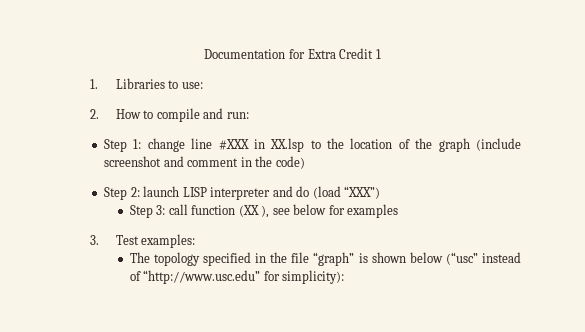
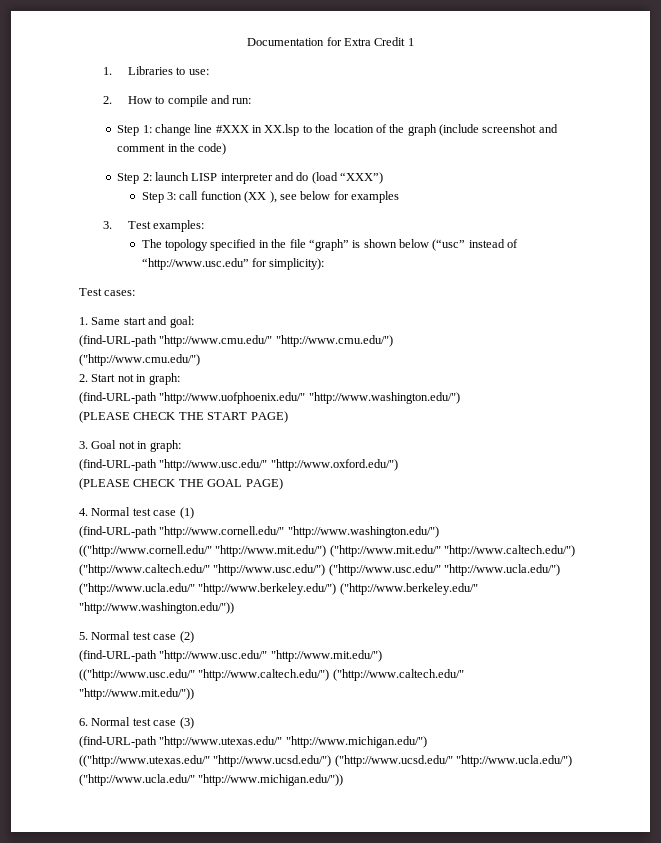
+ Test cases:
+ 1. Same start and goal:
+ (find-URL-path "http://www.cmu.edu/" "http://www.cmu.edu/")
+ ("http://www.cmu.edu/")
+ 2. Start not in graph:
+ (find-URL-path "http://www.uofphoenix.edu/" "http://www.washington.edu/")
+ (PLEASE CHECK THE START PAGE)
+ 3. Goal not in graph:
+ (find-URL-path "http://www.usc.edu/" "http://www.oxford.edu/")
+ (PLEASE CHECK THE GOAL PAGE)
+ 4. Normal test case (1)
+ (find-URL-path "http://www.cornell.edu/" "http://www.washington.edu/")
+ (("http://www.cornell.edu/" "http://www.mit.edu/") ("http://www.mit.edu/" "http://www.caltech.edu/") ("http://www.caltech.edu/" "http://www.usc.edu/") ("http://www.usc.edu/" "http://www.ucla.edu/") ("http://www.ucla.edu/" "http://www.berkeley.edu/") ("http://www.berkeley.edu/" "http://www.washington.edu/"))
+ 5. Normal test case (2)
+ (find-URL-path "http://www.usc.edu/" "http://www.mit.edu/")
+ (("http://www.usc.edu/" "http://www.caltech.edu/") ("http://www.caltech.edu/" "http://www.mit.edu/"))
+ 6. Normal test case (3)
+ (find-URL-path "http://www.utexas.edu/" "http://www.michigan.edu/")
+ (("http://www.utexas.edu/" "http://www.ucsd.edu/") ("http://www.ucsd.edu/" "http://www.ucla.edu/") ("http://www.ucla.edu/" "http://www.michigan.edu/"))

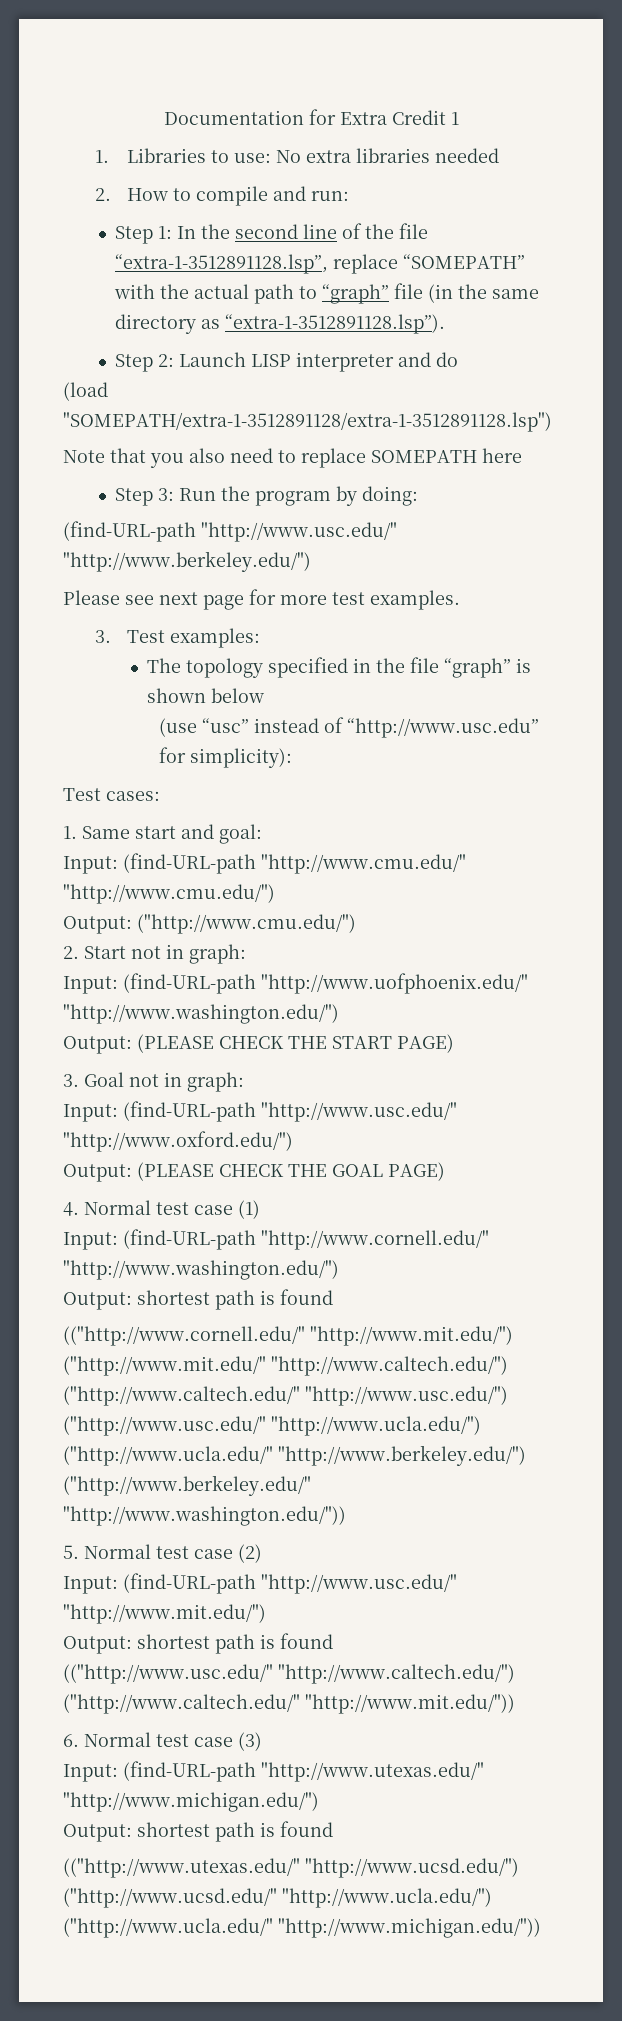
- 1. Libraries to use:
+ 1. Libraries to use: No extra libraries needed
- Step 1: change line #XXX in XX.lsp to the location of the graph (include screenshot and comment in the code)
+ Step 1: In the second line of the file “extra-1-3512891128.lsp”, replace “SOMEPATH” with the actual path to “graph” file (in the same directory as “extra-1-3512891128.lsp”).
- Step 2: launch LISP interpreter and do (load “XXX”)
- Step 3: call function (XX ), see below for examples
+ Step 2: Launch LISP interpreter and do
+ (load "SOMEPATH/extra-1-3512891128/extra-1-3512891128.lsp")
+ Note that you also need to replace SOMEPATH here
+ Step 3: Run the program by doing:
+ (find-URL-path "http://www.usc.edu/" "http://www.berkeley.edu/")
+ Please see next page for more test examples.
- The topology specified in the file “graph” is shown below (“usc” instead of “http://www.usc.edu” for simplicity):
+ The topology specified in the file “graph” is shown below
+ (use “usc” instead of “http://www.usc.edu” for simplicity):
- (find-URL-path "http://www.cmu.edu/" "http://www.cmu.edu/")
+ Input: (find-URL-path "http://www.cmu.edu/" "http://www.cmu.edu/")
- ("http://www.cmu.edu/")
+ Output: ("http://www.cmu.edu/")
- (find-URL-path "http://www.uofphoenix.edu/" "http://www.washington.edu/")
+ Input: (find-URL-path "http://www.uofphoenix.edu/" "http://www.washington.edu/")
- (PLEASE CHECK THE START PAGE)
+ Output: (PLEASE CHECK THE START PAGE)
- (find-URL-path "http://www.usc.edu/" "http://www.oxford.edu/")
+ Input: (find-URL-path "http://www.usc.edu/" "http://www.oxford.edu/")
- (PLEASE CHECK THE GOAL PAGE)
+ Output: (PLEASE CHECK THE GOAL PAGE)
- (find-URL-path "http://www.cornell.edu/" "http://www.washington.edu/")
+ Input: (find-URL-path "http://www.cornell.edu/" "http://www.washington.edu/")
+ Output: shortest path is found
- (find-URL-path "http://www.usc.edu/" "http://www.mit.edu/")
+ Input: (find-URL-path "http://www.usc.edu/" "http://www.mit.edu/")
+ Output: shortest path is found
- (find-URL-path "http://www.utexas.edu/" "http://www.michigan.edu/")
+ Input: (find-URL-path "http://www.utexas.edu/" "http://www.michigan.edu/")
+ Output: shortest path is found

